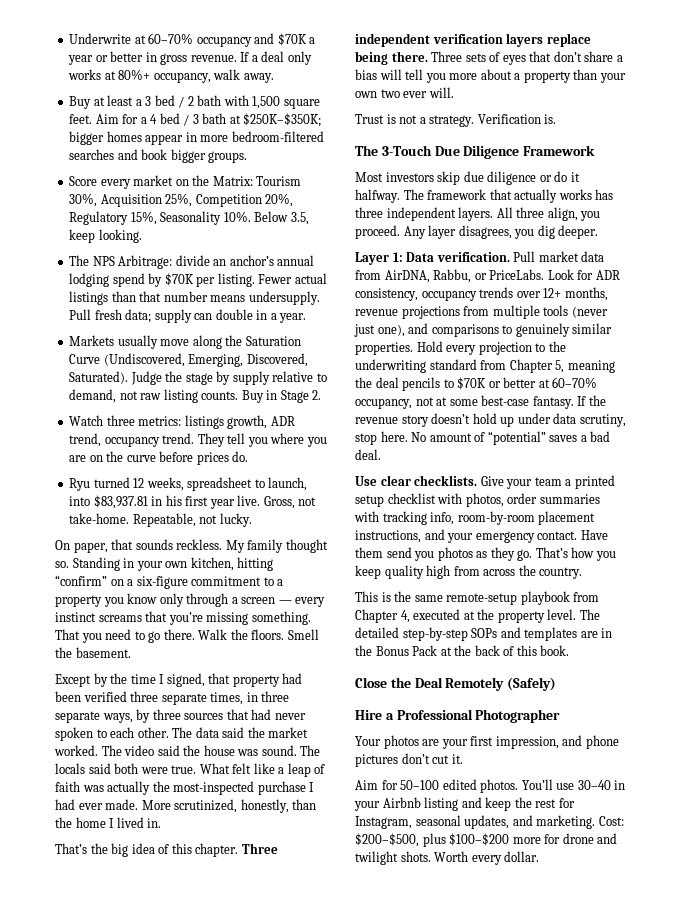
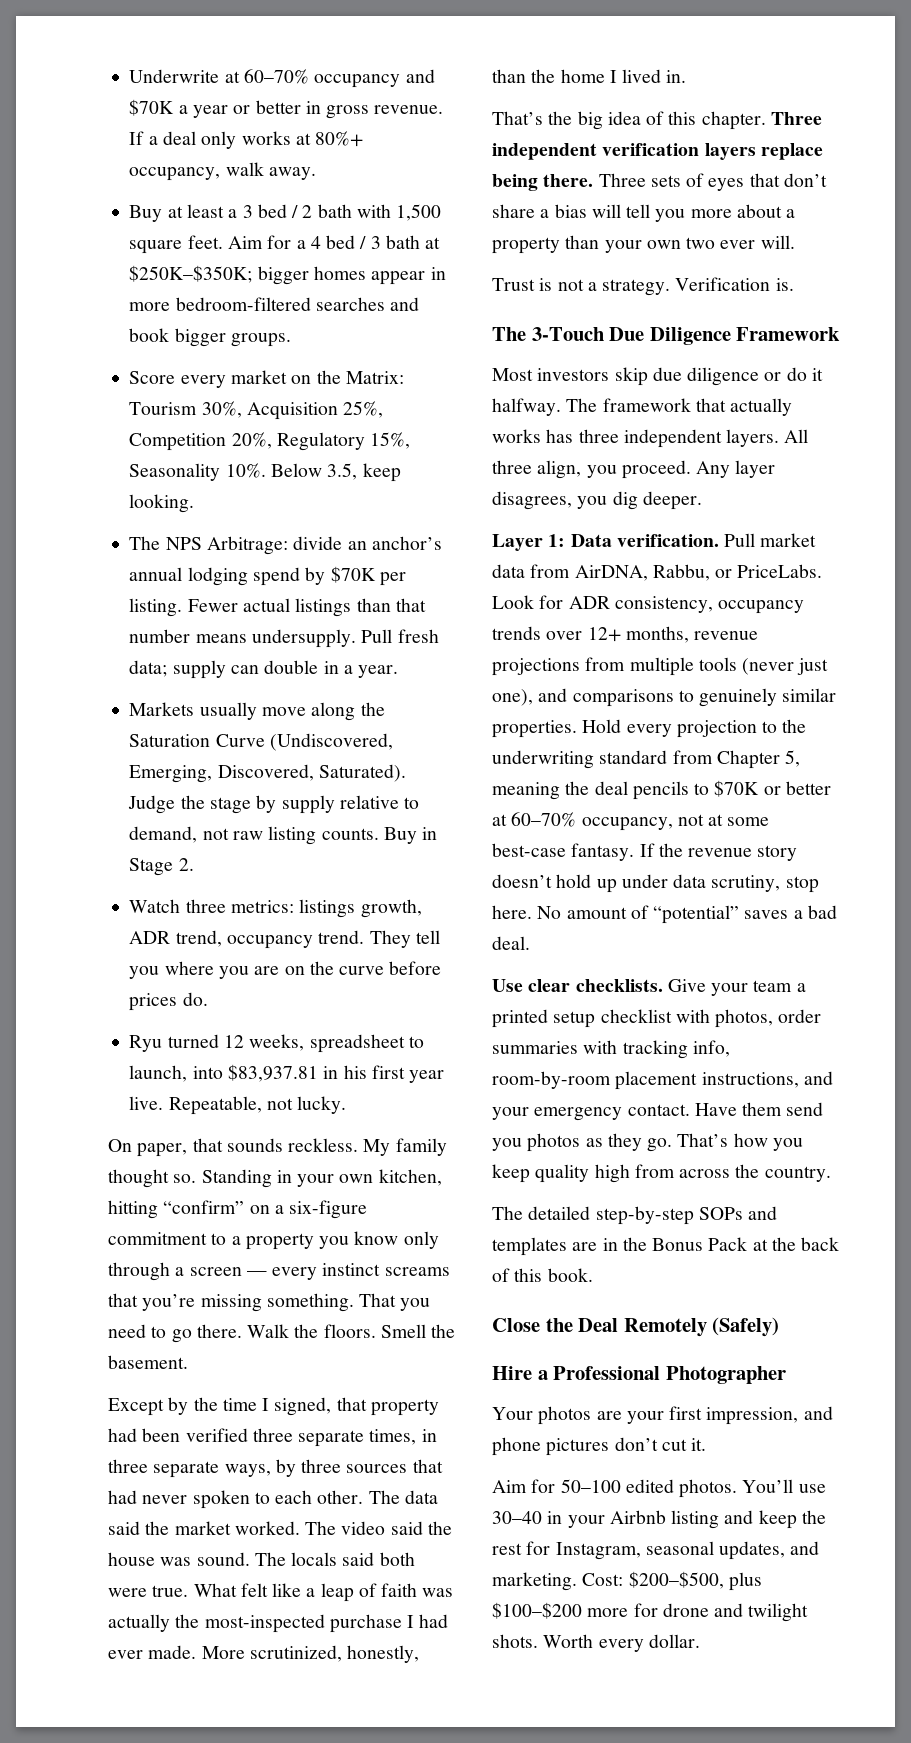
- Gross, not take-home.
- This is the same remote-setup playbook from Chapter 4, executed at the property level.

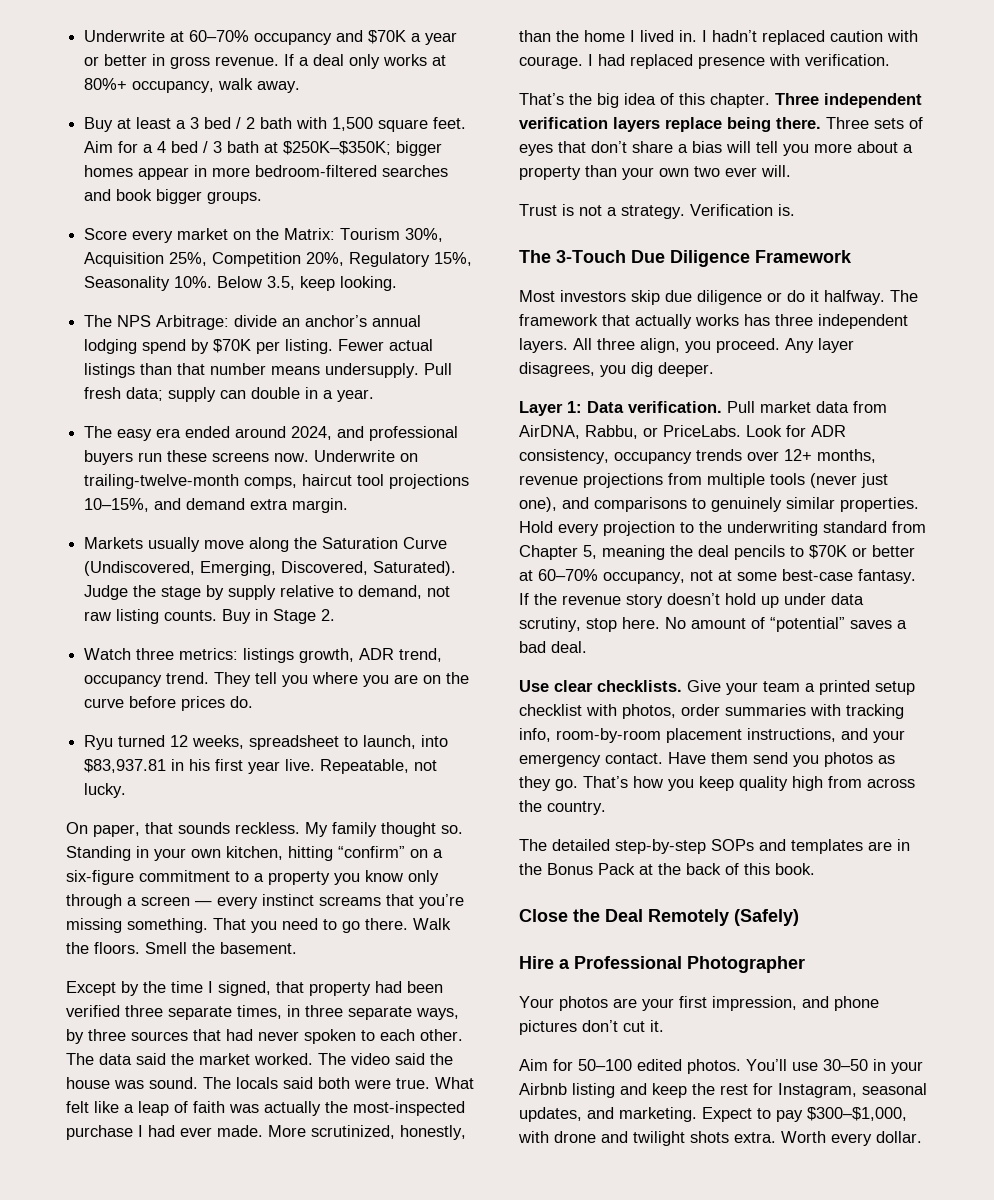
+ The easy era ended around 2024, and professional buyers run these screens now. Underwrite on trailing-twelve-month comps, haircut tool projections 10–15%, and demand extra margin.
+ I hadn’t replaced caution with courage. I had replaced presence with verification.
- You’ll use 30–40 in your Airbnb listing and keep the rest for Instagram, seasonal updates, and marketing.
+ You’ll use 30–50 in your Airbnb listing and keep the rest for Instagram, seasonal updates, and marketing.
- Cost: $200–$500, plus $100–$200 more for drone and twilight shots.
+ Expect to pay $300–$1,000, with drone and twilight shots extra.

